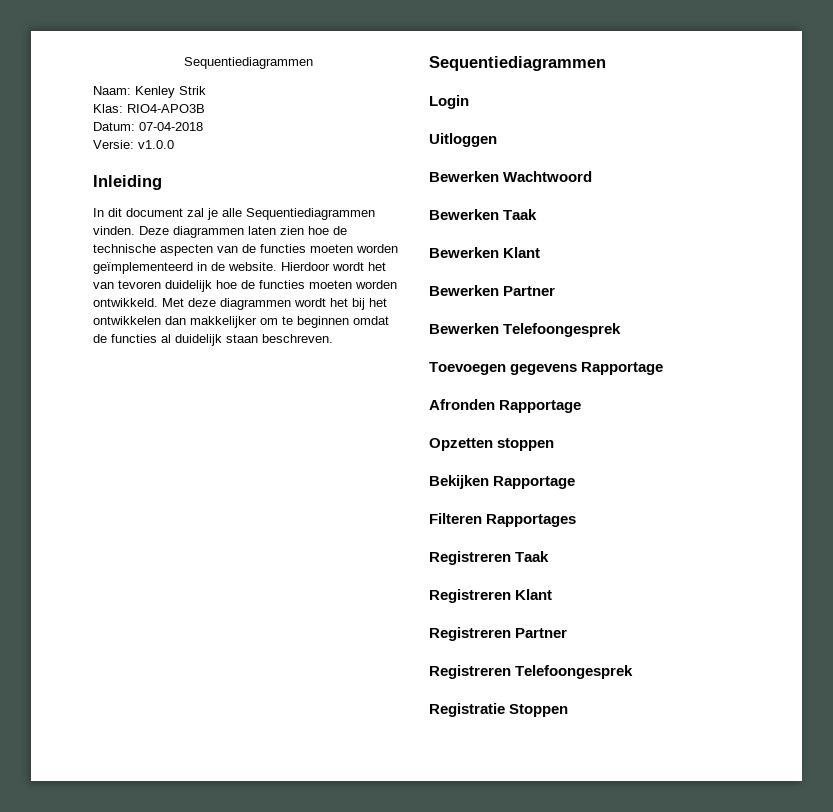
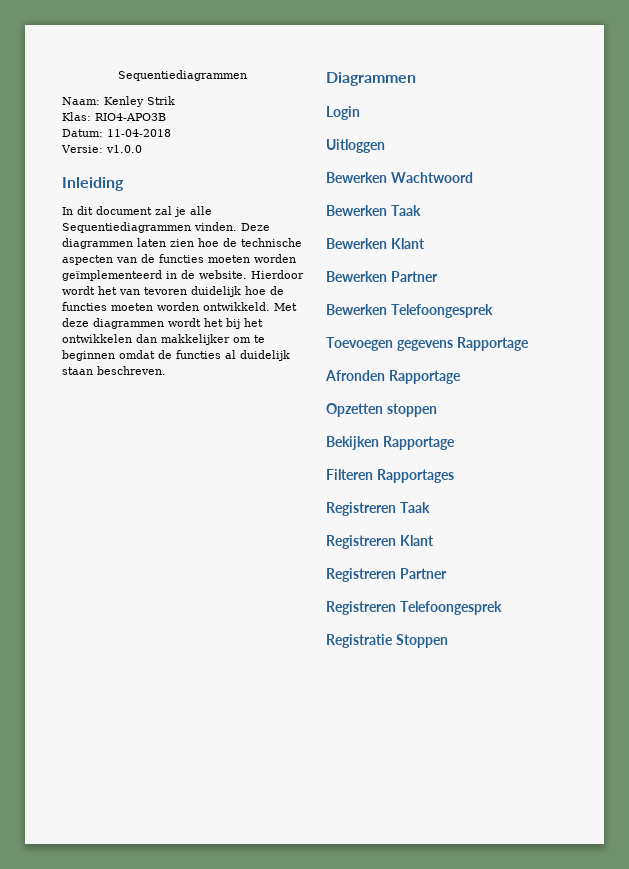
- Datum: 07-04-2018
+ Datum: 11-04-2018
  Met deze diagrammen wordt het bij het ontwikkelen dan makkelijker om te beginnen omdat de functies al duidelijk staan beschreven.
- Sequentiediagrammen
+ Diagrammen

